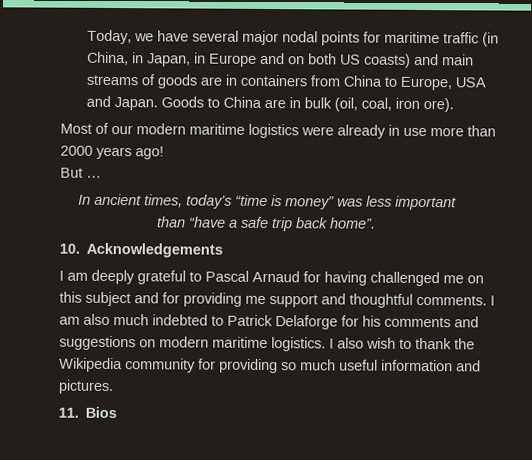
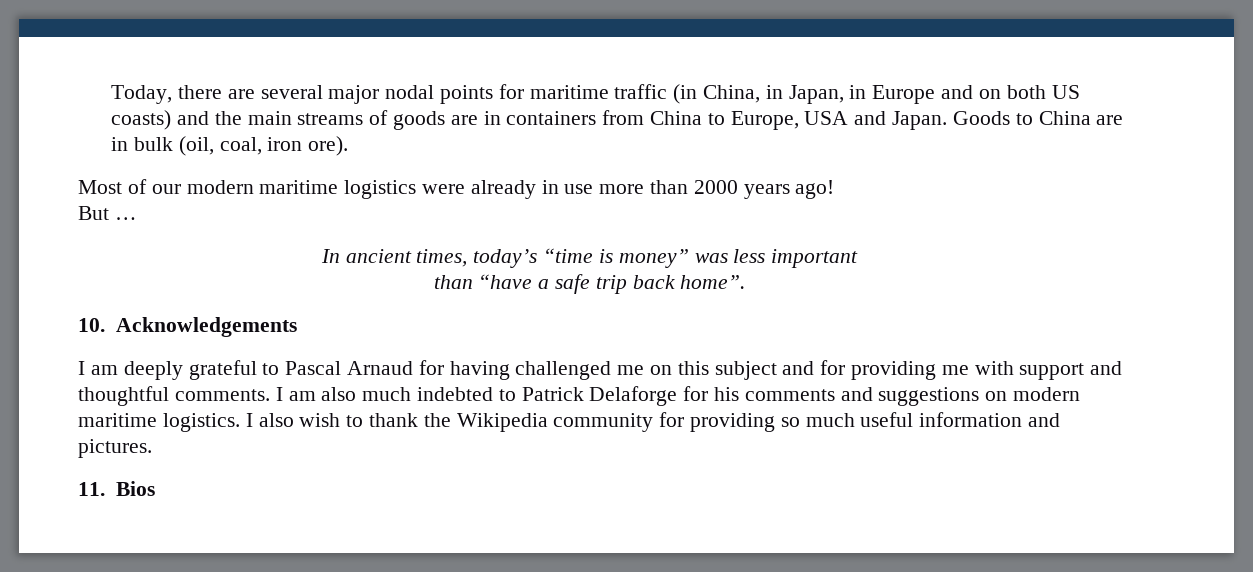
- Today, we have several major nodal points for maritime traffic (in China, in Japan, in Europe and on both US coasts) and main streams of goods are in containers from China to Europe, USA and Japan.
+ Today, there are several major nodal points for maritime traffic (in China, in Japan, in Europe and on both US coasts) and the main streams of goods are in containers from China to Europe, USA and Japan.
- I am deeply grateful to Pascal Arnaud for having challenged me on this subject and for providing me support and thoughtful comments.
+ I am deeply grateful to Pascal Arnaud for having challenged me on this subject and for providing me with support and thoughtful comments.

